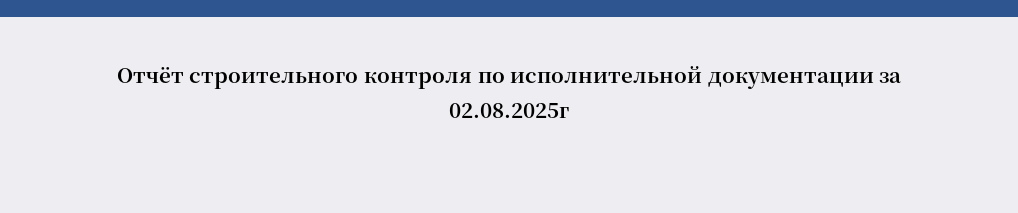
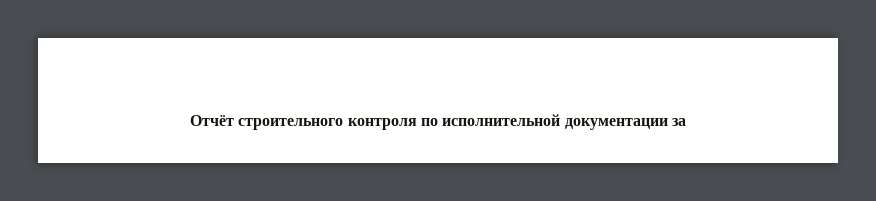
- Отчёт строительного контроля по исполнительной документации за 02.08.2025г
+ Отчёт строительного контроля по исполнительной документации за

